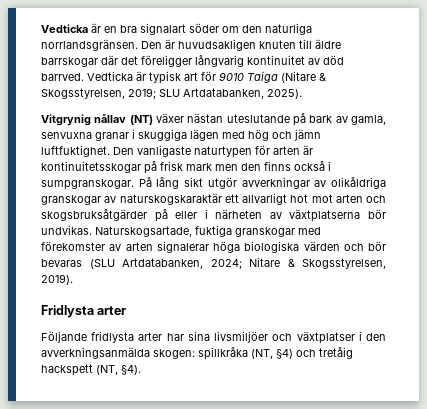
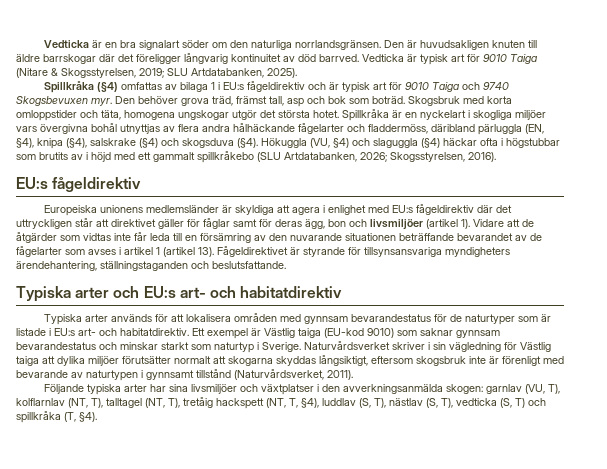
- Vitgrynig nållav (NT) växer nästan uteslutande på bark av gamla, senvuxna granar i skuggiga lägen med hög och jämn luftfuktighet. Den vanligaste naturtypen för arten är kontinuitetsskogar på frisk mark men den finns också i sumpgranskogar. På lång sikt utgör avverkningar av olikåldriga granskogar av naturskogskaraktär ett allvarligt hot mot arten och skogsbruksåtgärder på eller i närheten av växtplatserna bör undvikas. Naturskogsartade, fuktiga granskogar med förekomster av arten signalerar höga biologiska värden och bör bevaras (SLU Artdatabanken, 2024; Nitare & Skogsstyrelsen, 2019).
- Fridlysta arter
+ Spillkråka (§4) omfattas av bilaga 1 i EU:s fågeldirektiv och är typisk art för 9010 Taiga och 9740 Skogsbevuxen myr. Den behöver grova träd, främst tall, asp och bok som boträd. Skogsbruk med korta omloppstider och täta, homogena ungskogar utgör det största hotet. Spillkråka är en nyckelart i skogliga miljöer vars övergivna bohål utnyttjas av flera andra hålhäckande fågelarter och fladdermöss, däribland pärluggla (EN, §4), knipa (§4), salskrake (§4) och skogsduva (§4). Hökuggla (VU, §4) och slaguggla (§4) häckar ofta i högstubbar som brutits av i höjd med ett gammalt spillkråkebo (SLU Artdatabanken, 2026; Skogsstyrelsen, 2016).
+ EU:s fågeldirektiv
+ Europeiska unionens medlemsländer är skyldiga att agera i enlighet med EU:s fågeldirektiv där det uttryckligen står att direktivet gäller för fåglar samt för deras ägg, bon och livsmiljöer (artikel 1). Vidare att de åtgärder som vidtas inte får leda till en försämring av den nuvarande situationen beträffande bevarandet av de fågelarter som avses i artikel 1 (artikel 13). Fågeldirektivet är styrande för tillsynsansvariga myndigheters ärendehantering, ställningstaganden och beslutsfattande.
+ Typiska arter och EU:s art- och habitatdirektiv
+ Typiska arter används för att lokalisera områden med gynnsam bevarandestatus för de naturtyper som är listade i EU:s art- och habitatdirektiv. Ett exempel är Västlig taiga (EU-kod 9010) som saknar gynnsam bevarandestatus och minskar starkt som naturtyp i Sverige. Naturvårdsverket skriver i sin vägledning för Västlig taiga att dylika miljöer förutsätter normalt att skogarna skyddas långsiktigt, eftersom skogsbruk inte är förenligt med bevarande av naturtypen i gynnsamt tillstånd (Naturvårdsverket, 2011).
- Följande fridlysta arter har sina livsmiljöer och växtplatser i den avverkningsanmälda skogen: spillkråka (NT, §4) och tretåig hackspett (NT, §4).
+ Följande typiska arter har sina livsmiljöer och växtplatser i den avverkningsanmälda skogen: garnlav (VU, T), kolflarnlav (NT, T), talltagel (NT, T), tretåig hackspett (NT, T, §4), luddlav (S, T), nästlav (S, T), vedticka (S, T) och spillkråka (T, §4).

